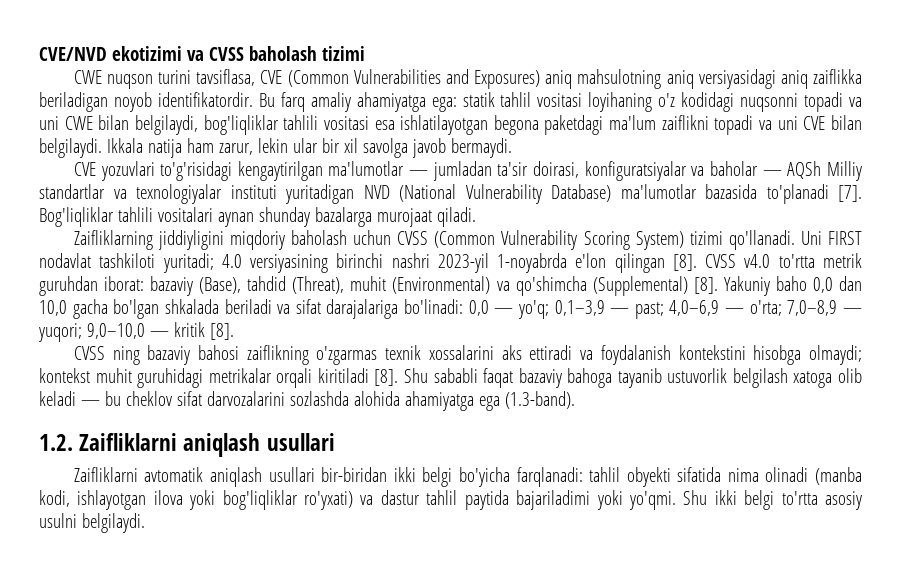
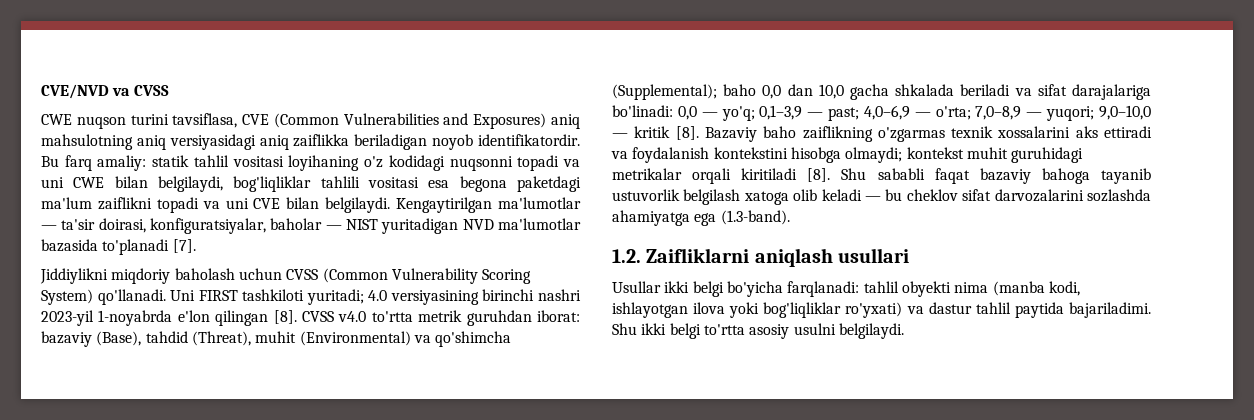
- CVE/NVD ekotizimi va CVSS baholash tizimi
+ CVE/NVD va CVSS
- Bu farq amaliy ahamiyatga ega: statik tahlil vositasi loyihaning o'z kodidagi nuqsonni topadi va uni CWE bilan belgilaydi, bog'liqliklar tahlili vositasi esa ishlatilayotgan begona paketdagi ma'lum zaiflikni topadi va uni CVE bilan belgilaydi.
+ Bu farq amaliy: statik tahlil vositasi loyihaning o'z kodidagi nuqsonni topadi va uni CWE bilan belgilaydi, bog'liqliklar tahlili vositasi esa begona paketdagi ma'lum zaiflikni topadi va uni CVE bilan belgilaydi.
- Ikkala natija ham zarur, lekin ular bir xil savolga javob bermaydi.
- CVE yozuvlari to'g'risidagi kengaytirilgan ma'lumotlar — jumladan ta'sir doirasi, konfiguratsiyalar va baholar — AQSh Milliy standartlar va texnologiyalar instituti yuritadigan NVD (National Vulnerability Database) ma'lumotlar bazasida to'planadi [7]. Bog'liqliklar tahlili vositalari aynan shunday bazalarga murojaat qiladi.
- Zaifliklarning jiddiyligini miqdoriy baholash uchun CVSS (Common Vulnerability Scoring System) tizimi qo'llanadi.
+ Kengaytirilgan ma'lumotlar — ta'sir doirasi, konfiguratsiyalar, baholar — NIST yuritadigan NVD ma'lumotlar bazasida to'planadi [7].
+ Jiddiylikni miqdoriy baholash uchun CVSS (Common Vulnerability Scoring System) qo'llanadi.
- Uni FIRST nodavlat tashkiloti yuritadi; 4.0 versiyasining birinchi nashri 2023-yil 1-noyabrda e'lon qilingan [8].
+ Uni FIRST tashkiloti yuritadi; 4.0 versiyasining birinchi nashri 2023-yil 1-noyabrda e'lon qilingan [8].
- CVSS v4.0 to'rtta metrik guruhdan iborat: bazaviy (Base), tahdid (Threat), muhit (Environmental) va qo'shimcha (Supplemental) [8]. Yakuniy baho 0,0 dan 10,0 gacha bo'lgan shkalada beriladi va sifat darajalariga bo'linadi: 0,0 — yo'q; 0,1–3,9 — past; 4,0–6,9 — o'rta; 7,0–8,9 — yuqori; 9,0–10,0 — kritik [8].
- CVSS ning bazaviy bahosi zaiflikning o'zgarmas texnik xossalarini aks ettiradi va foydalanish kontekstini hisobga olmaydi; kontekst muhit guruhidagi metrikalar orqali kiritiladi [8].
+ CVSS v4.0 to'rtta metrik guruhdan iborat: bazaviy (Base), tahdid (Threat), muhit (Environmental) va qo'shimcha (Supplemental); baho 0,0 dan 10,0 gacha shkalada beriladi va sifat darajalariga bo'linadi: 0,0 — yo'q; 0,1–3,9 — past; 4,0–6,9 — o'rta; 7,0–8,9 — yuqori; 9,0–10,0 — kritik [8]. Bazaviy baho zaiflikning o'zgarmas texnik xossalarini aks ettiradi va foydalanish kontekstini hisobga olmaydi; kontekst muhit guruhidagi metrikalar orqali kiritiladi [8].
- Shu sababli faqat bazaviy bahoga tayanib ustuvorlik belgilash xatoga olib keladi — bu cheklov sifat darvozalarini sozlashda alohida ahamiyatga ega (1.3-band).
+ Shu sababli faqat bazaviy bahoga tayanib ustuvorlik belgilash xatoga olib keladi — bu cheklov sifat darvozalarini sozlashda ahamiyatga ega (1.3-band).
- Zaifliklarni avtomatik aniqlash usullari bir-biridan ikki belgi bo'yicha farqlanadi: tahlil obyekti sifatida nima olinadi (manba kodi, ishlayotgan ilova yoki bog'liqliklar ro'yxati) va dastur tahlil paytida bajariladimi yoki yo'qmi.
+ Usullar ikki belgi bo'yicha farqlanadi: tahlil obyekti nima (manba kodi, ishlayotgan ilova yoki bog'liqliklar ro'yxati) va dastur tahlil paytida bajariladimi.

